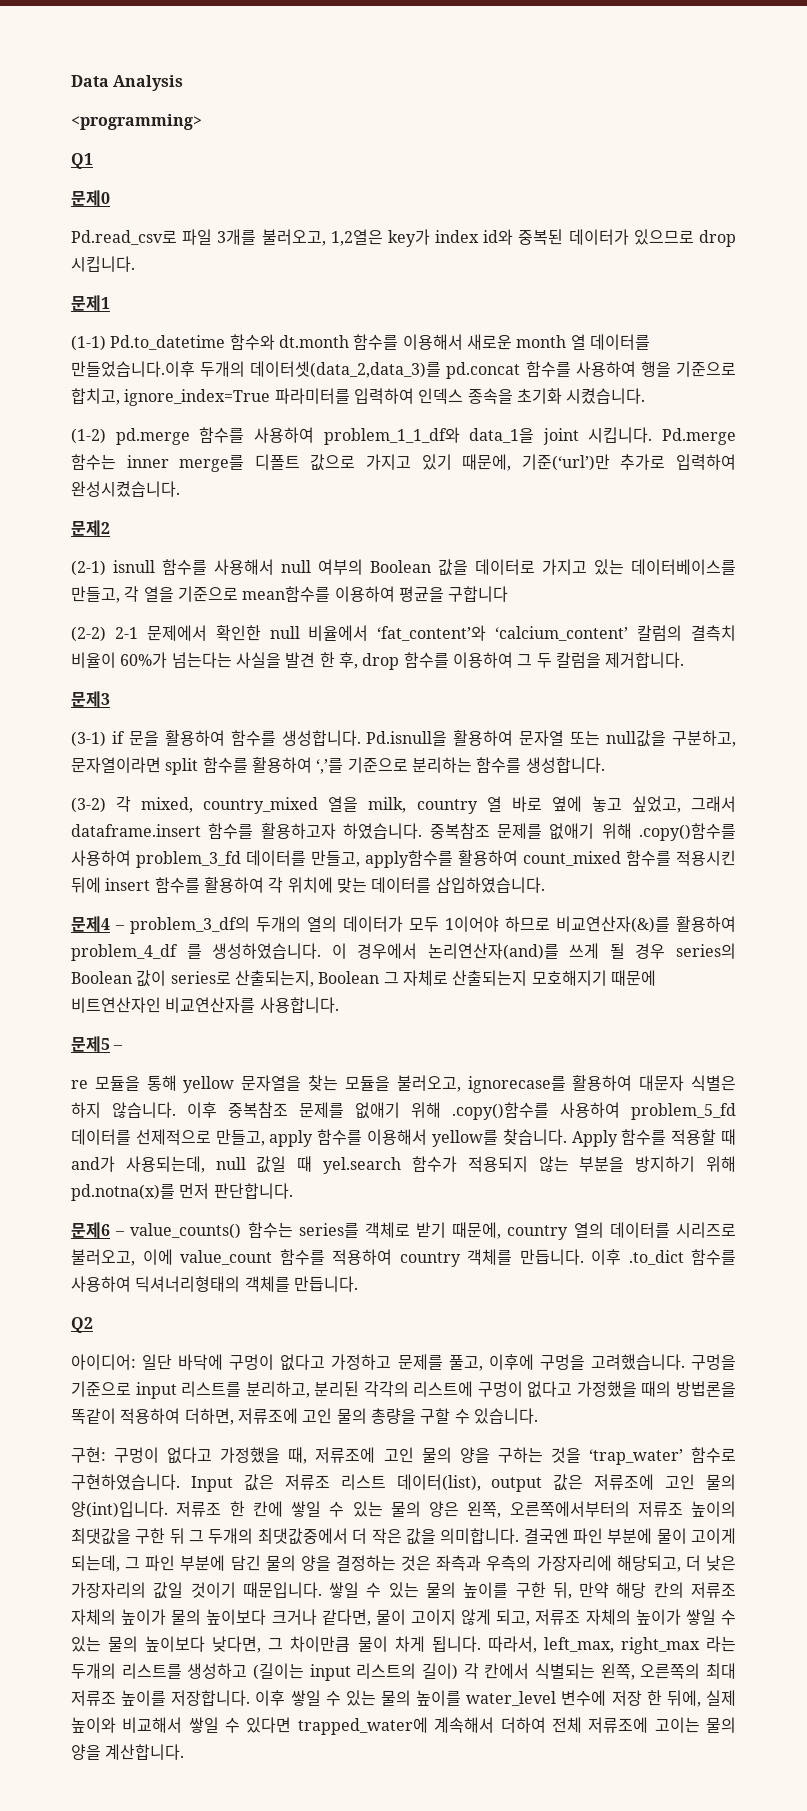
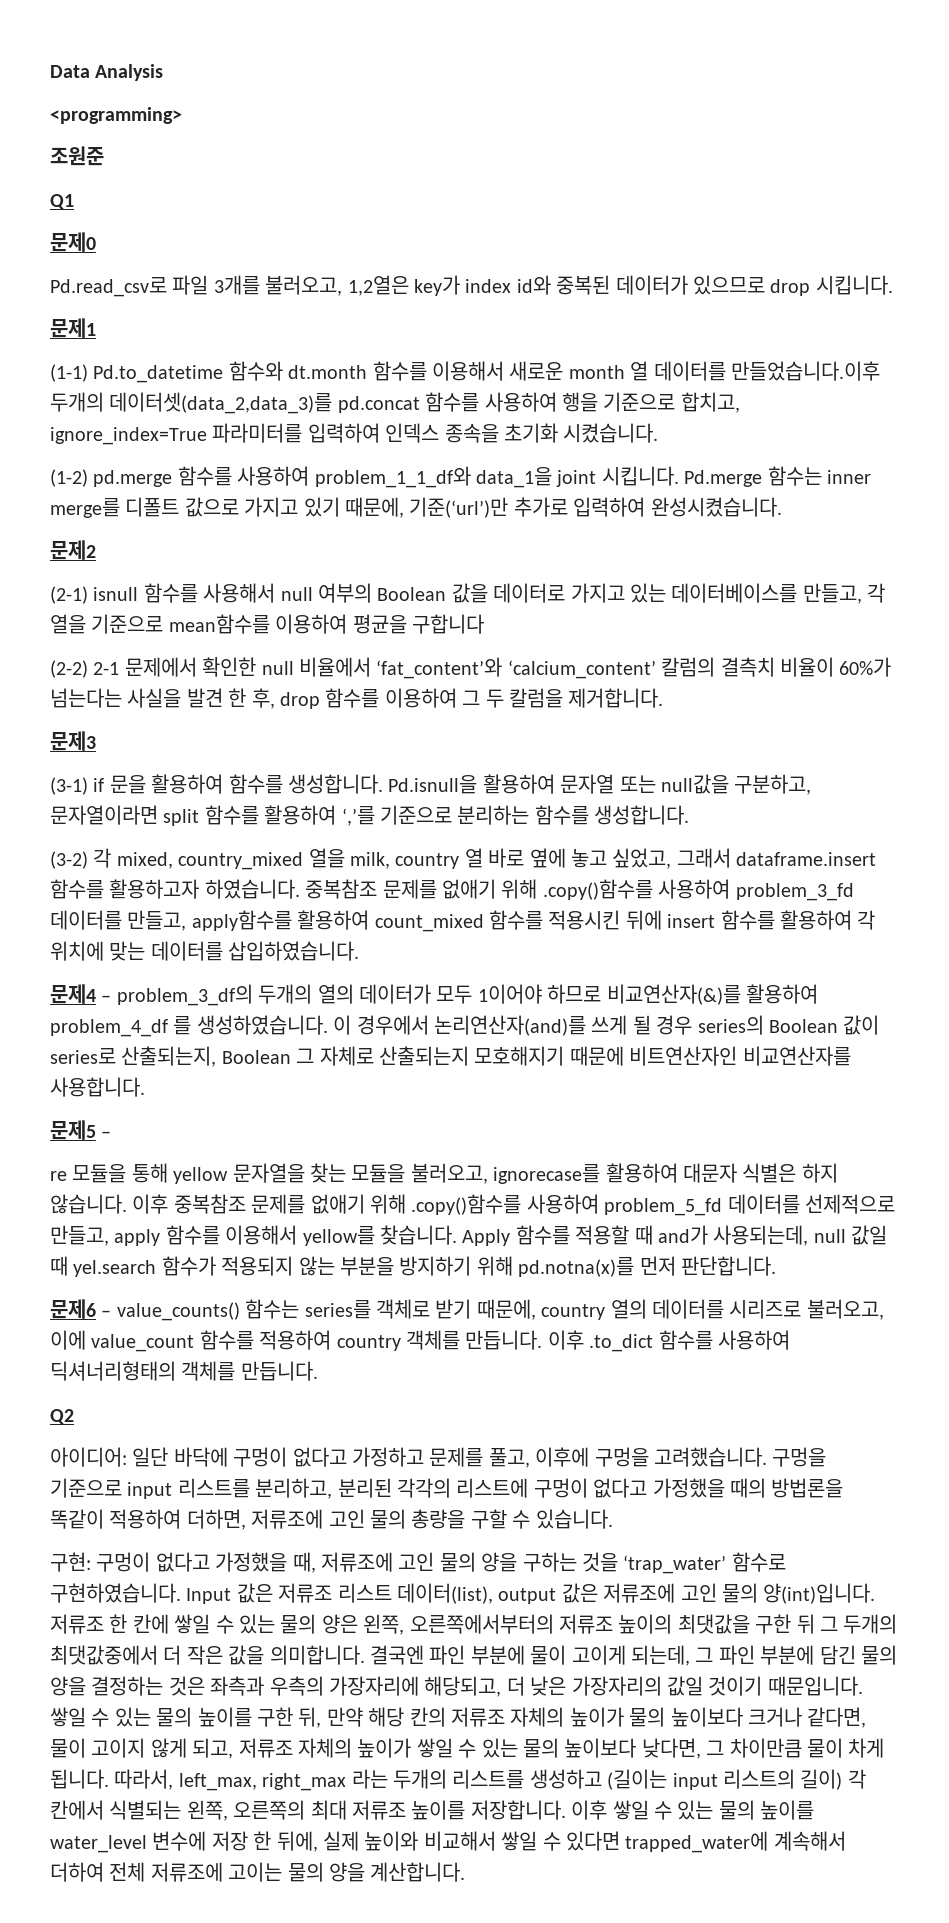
+ 조원준

